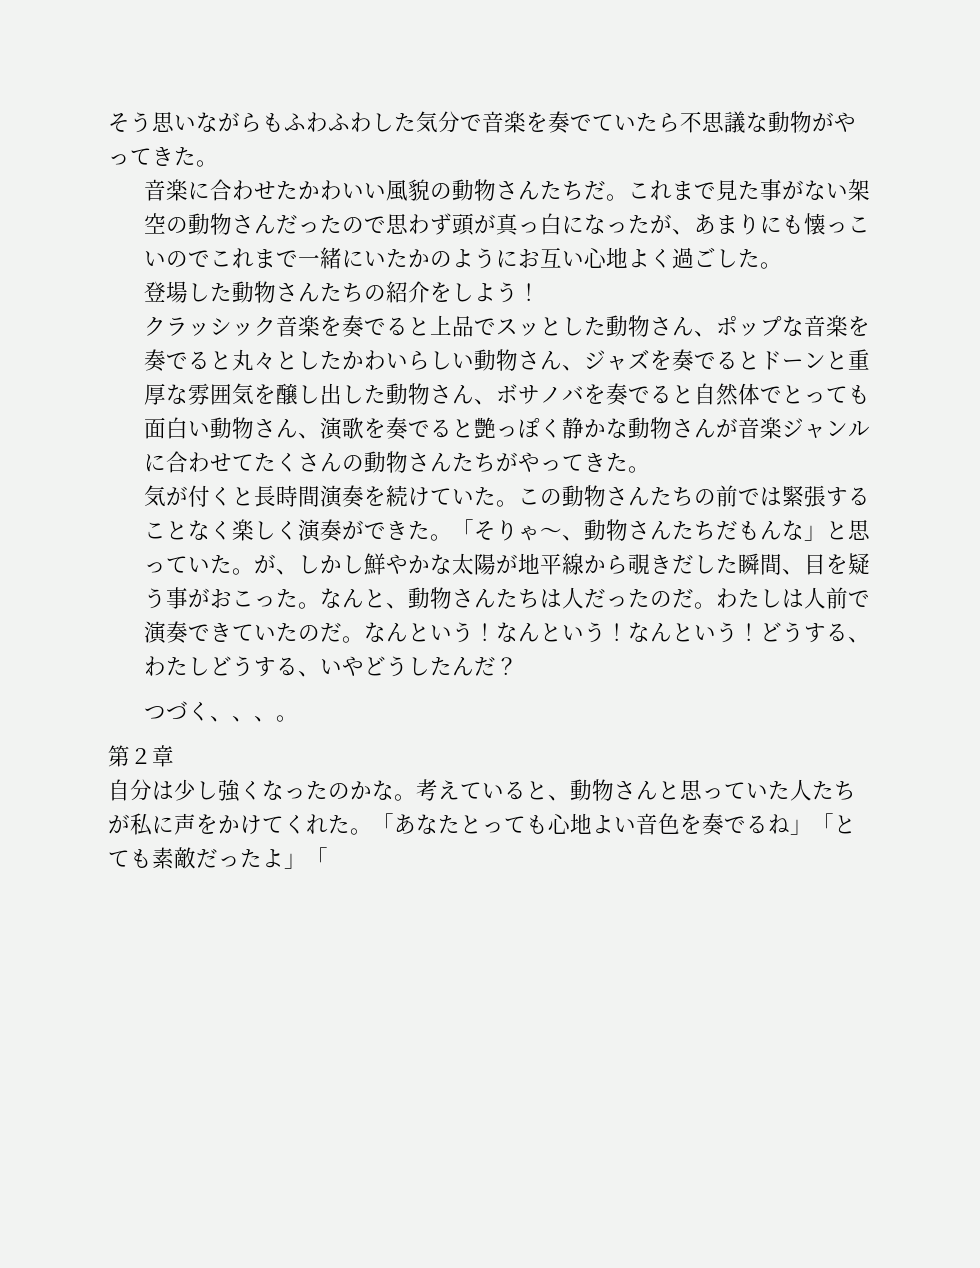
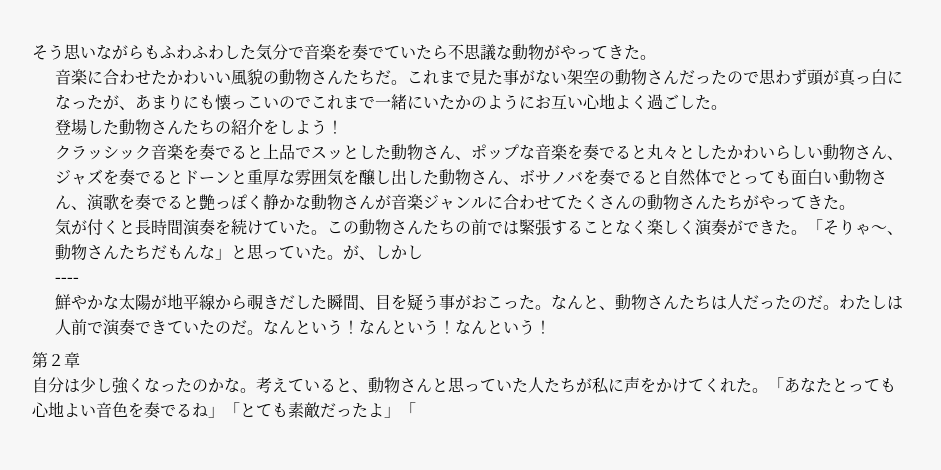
- が、しかし鮮やかな太陽が地平線から覗きだした瞬間、目を疑う事がおこった。
+ が、しかし
+ ----
+ 鮮やかな太陽が地平線から覗きだした瞬間、目を疑う事がおこった。
- どうする、わたしどうする、いやどうしたんだ？
- つづく、、、。

